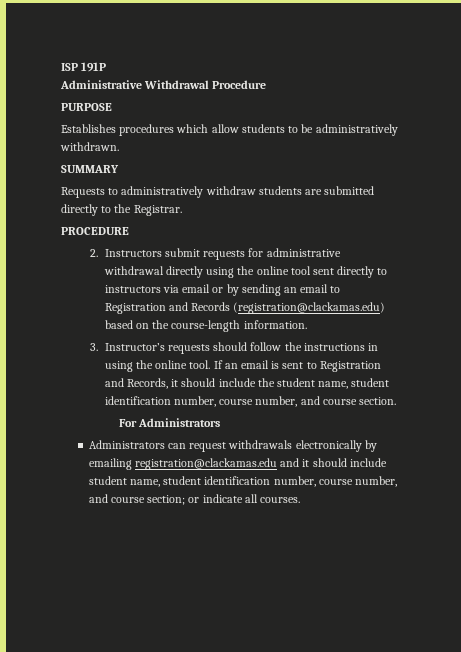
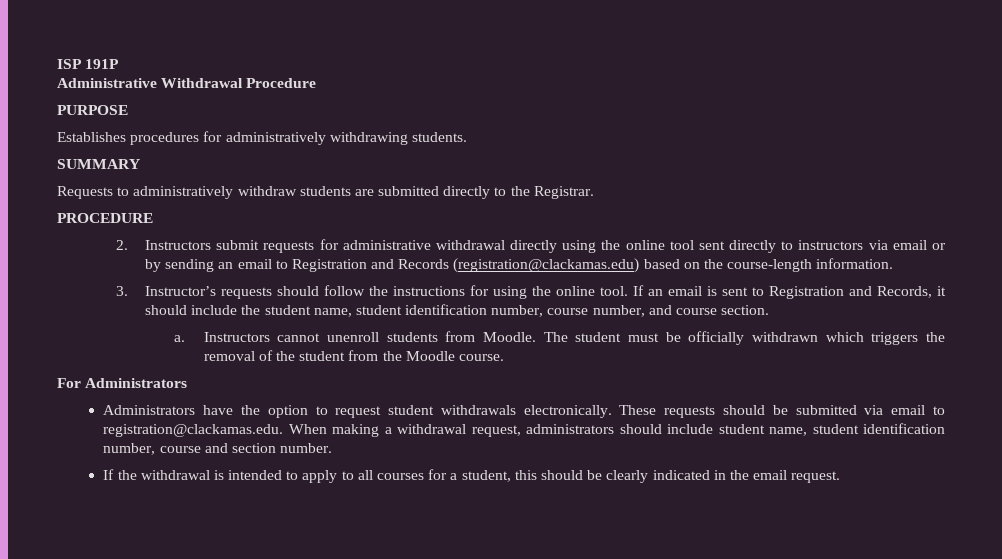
- Establishes procedures which allow students to be administratively withdrawn.
+ Establishes procedures for administratively withdrawing students.
- 3. Instructor’s requests should follow the instructions in using the online tool.
+ 3. Instructor’s requests should follow the instructions for using the online tool.
+ a. Instructors cannot unenroll students from Moodle. The student must be officially withdrawn which triggers the removal of the student from the Moodle course.
  For Administrators
- Administrators can request withdrawals electronically by emailing registration@clackamas.edu and it should include student name, student identification number, course number, and course section; or indicate all courses.
+ Administrators have the option to request student withdrawals electronically. These requests should be submitted via email to registration@clackamas.edu. When making a withdrawal request, administrators should include student name, student identification number, course and section number.
+ If the withdrawal is intended to apply to all courses for a student, this should be clearly indicated in the email request.

